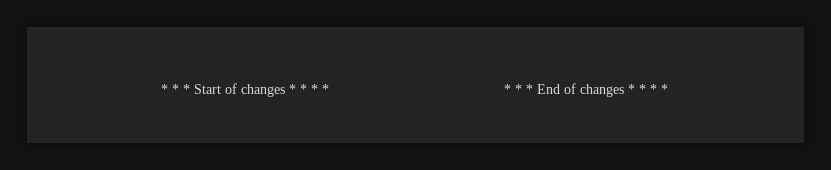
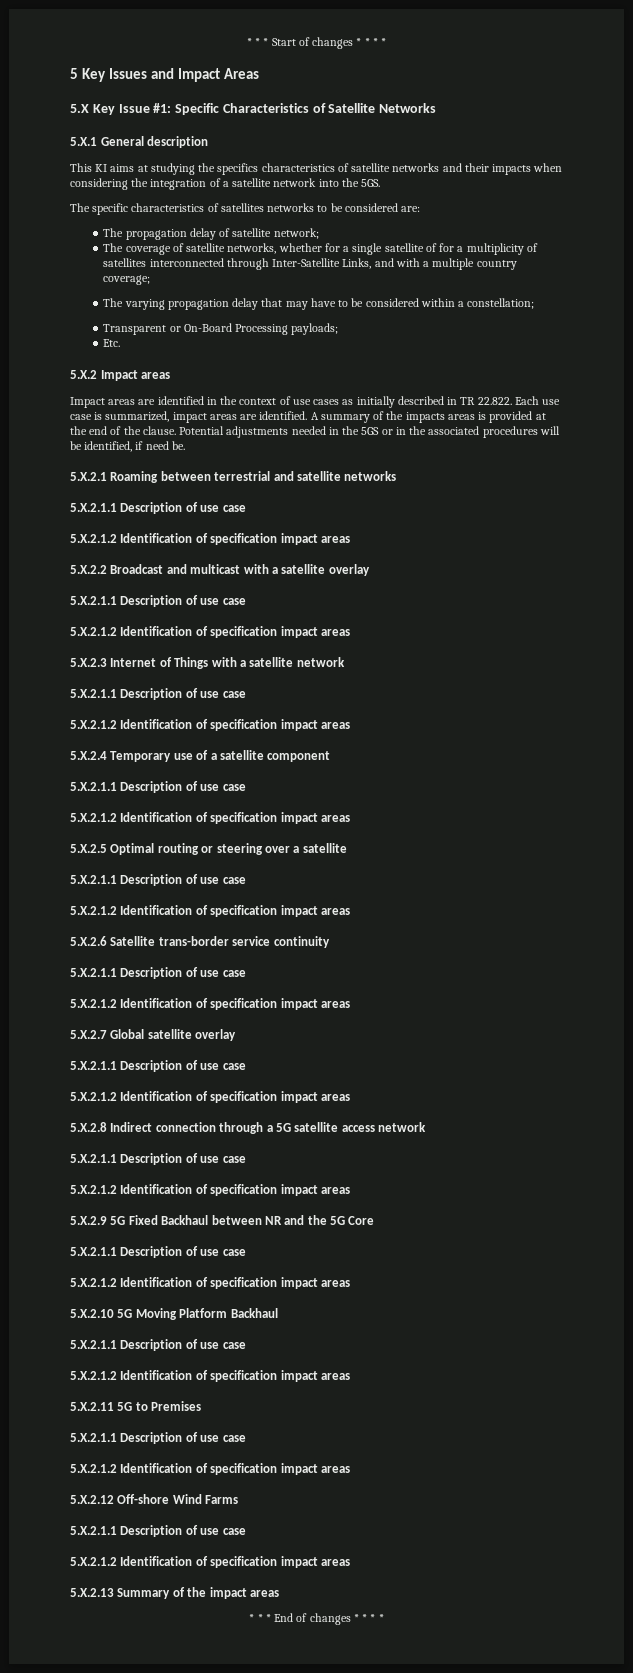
+ 5 Key Issues and Impact Areas
+ 5.X Key Issue #1: Specific Characteristics of Satellite Networks
+ 5.X.1 General description
+ This KI aims at studying the specifics characteristics of satellite networks and their impacts when considering the integration of a satellite network into the 5GS.
+ The specific characteristics of satellites networks to be considered are:
+ The propagation delay of satellite network;
+ The coverage of satellite networks, whether for a single satellite of for a multiplicity of satellites interconnected through Inter-Satellite Links, and with a multiple country coverage;
+ The varying propagation delay that may have to be considered within a constellation;
+ Transparent or On-Board Processing payloads;
+ Etc.
+ 5.X.2 Impact areas
+ Impact areas are identified in the context of use cases as initially described in TR 22.822. Each use case is summarized, impact areas are identified. A summary of the impacts areas is provided at the end of the clause. Potential adjustments needed in the 5GS or in the associated procedures will be identified, if need be.
+ 5.X.2.1 Roaming between terrestrial and satellite networks
+ 5.X.2.1.1 Description of use case
+ 5.X.2.1.2 Identification of specification impact areas
+ 5.X.2.2 Broadcast and multicast with a satellite overlay
+ 5.X.2.1.1 Description of use case
+ 5.X.2.1.2 Identification of specification impact areas
+ 5.X.2.3 Internet of Things with a satellite network
+ 5.X.2.1.1 Description of use case
+ 5.X.2.1.2 Identification of specification impact areas
+ 5.X.2.4 Temporary use of a satellite component
+ 5.X.2.1.1 Description of use case
+ 5.X.2.1.2 Identification of specification impact areas
+ 5.X.2.5 Optimal routing or steering over a satellite
+ 5.X.2.1.1 Description of use case
+ 5.X.2.1.2 Identification of specification impact areas
+ 5.X.2.6 Satellite trans-border service continuity
+ 5.X.2.1.1 Description of use case
+ 5.X.2.1.2 Identification of specification impact areas
+ 5.X.2.7 Global satellite overlay
+ 5.X.2.1.1 Description of use case
+ 5.X.2.1.2 Identification of specification impact areas
+ 5.X.2.8 Indirect connection through a 5G satellite access network
+ 5.X.2.1.1 Description of use case
+ 5.X.2.1.2 Identification of specification impact areas
+ 5.X.2.9 5G Fixed Backhaul between NR and the 5G Core
+ 5.X.2.1.1 Description of use case
+ 5.X.2.1.2 Identification of specification impact areas
+ 5.X.2.10 5G Moving Platform Backhaul
+ 5.X.2.1.1 Description of use case
+ 5.X.2.1.2 Identification of specification impact areas
+ 5.X.2.11 5G to Premises
+ 5.X.2.1.1 Description of use case
+ 5.X.2.1.2 Identification of specification impact areas
+ 5.X.2.12 Off-shore Wind Farms
+ 5.X.2.1.1 Description of use case
+ 5.X.2.1.2 Identification of specification impact areas
+ 5.X.2.13 Summary of the impact areas

